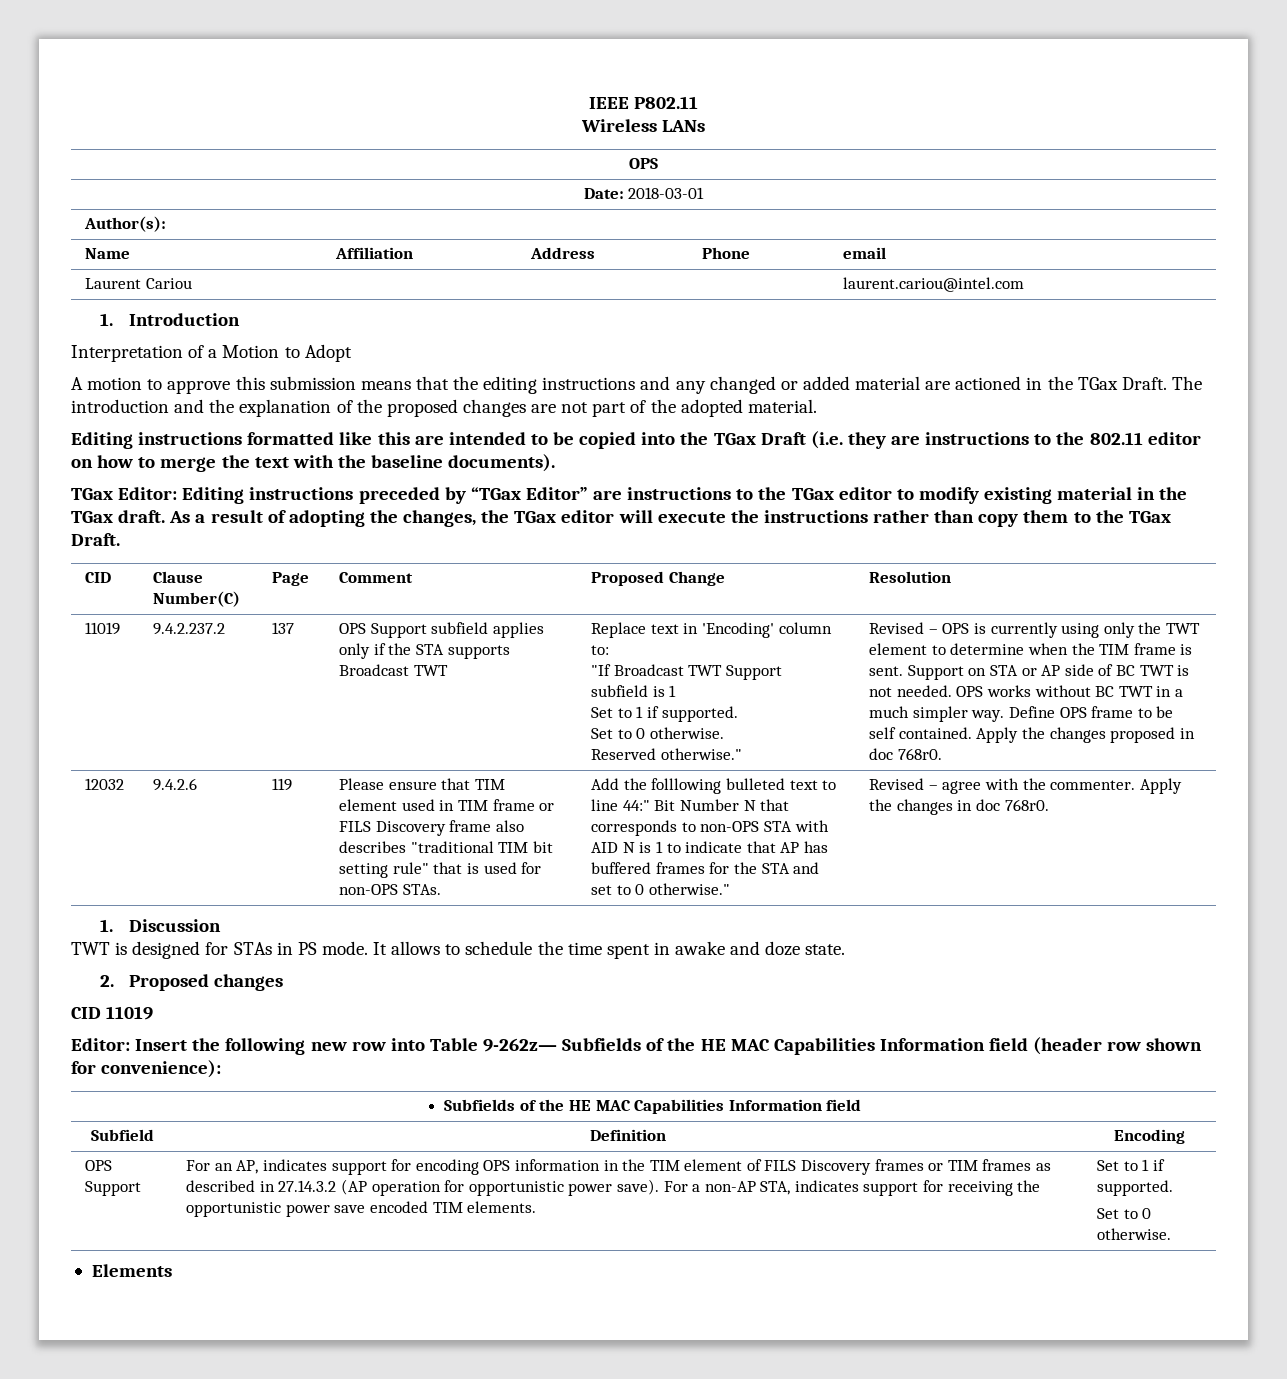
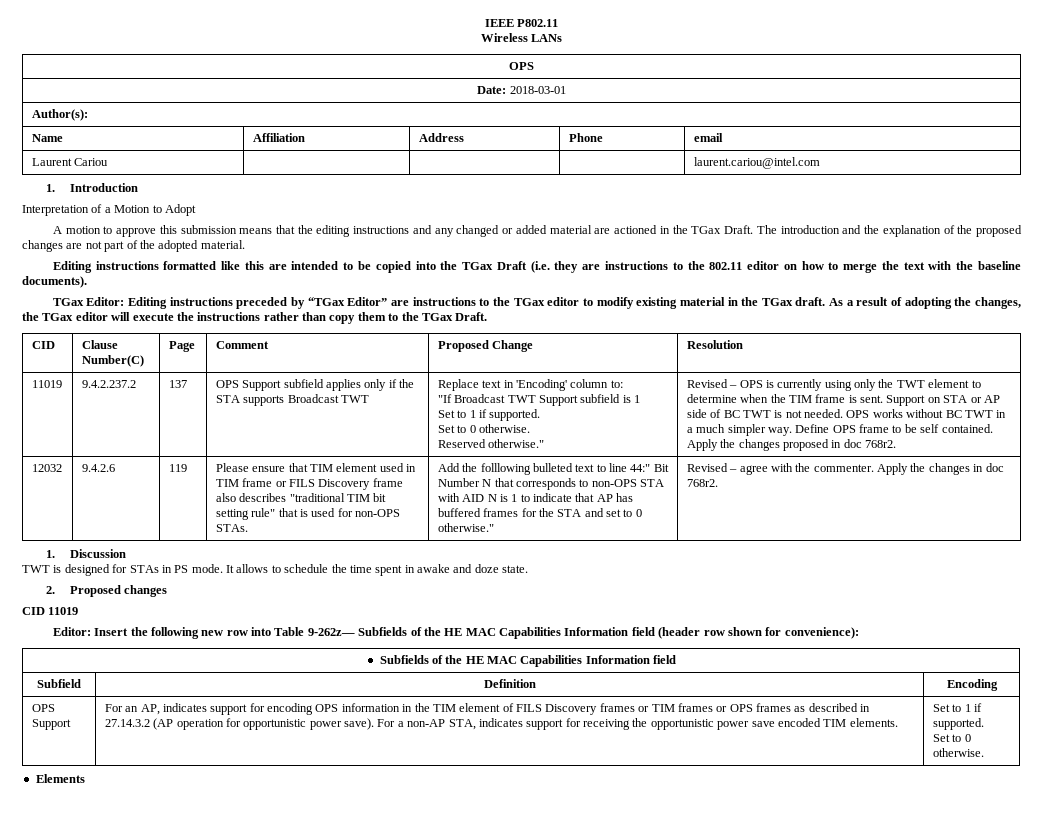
- Apply the changes proposed in doc 768r0.
+ Apply the changes proposed in doc 768r2.
- Apply the changes in doc 768r0.
+ Apply the changes in doc 768r2.
- For an AP, indicates support for encoding OPS information in the TIM element of FILS Discovery frames or TIM frames as described in 27.14.3.2 (AP operation for opportunistic power save).
+ For an AP, indicates support for encoding OPS information in the TIM element of FILS Discovery frames or TIM frames or OPS frames as described in 27.14.3.2 (AP operation for opportunistic power save).

